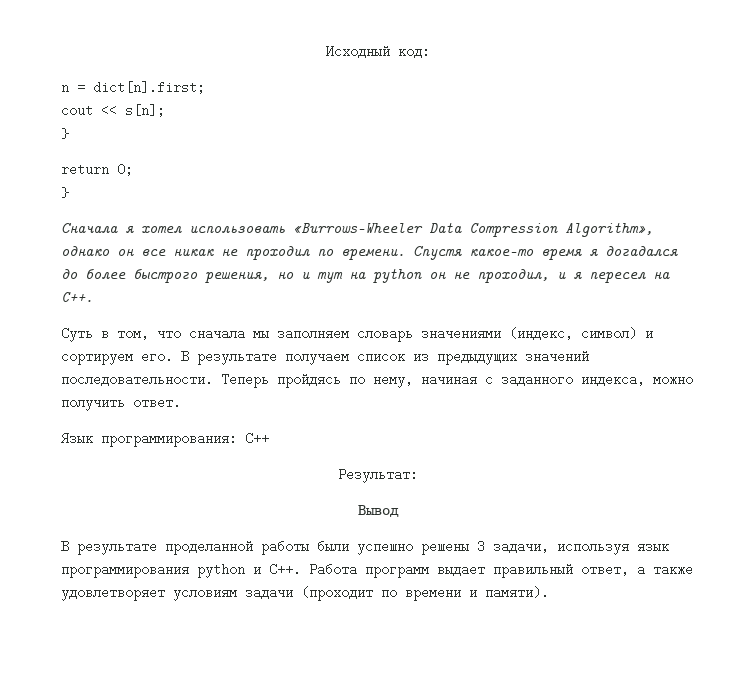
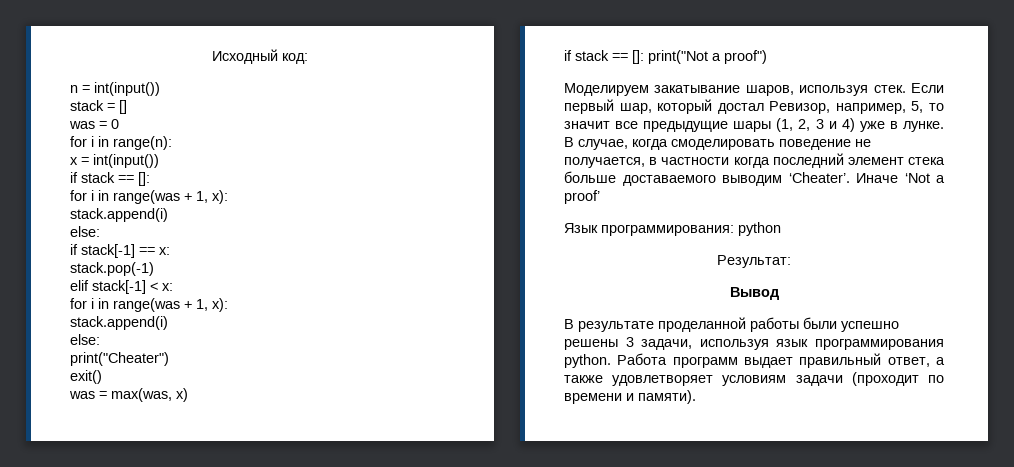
- n = dict[n].first;
- cout << s[n];
- }
- return 0;
- }
- Сначала я хотел использовать «Burrows-Wheeler Data Compression Algorithm», однако он все никак не проходил по времени. Спустя какое-то время я догадался до более быстрого решения, но и тут на python он не проходил, и я пересел на C++.
- Суть в том, что сначала мы заполняем словарь значениями (индекс, символ) и сортируем его. В результате получаем список из предыдущих значений последовательности. Теперь пройдясь по нему, начиная с заданного индекса, можно получить ответ.
+ n = int(input())
+ stack = []
+ was = 0
+ for i in range(n):
+ x = int(input())
+ if stack == []:
+ for i in range(was + 1, x):
+ stack.append(i)
+ else:
+ if stack[-1] == x:
+ stack.pop(-1)
+ elif stack[-1] < x:
+ for i in range(was + 1, x):
+ stack.append(i)
+ else:
+ print("Cheater")
+ exit()
+ was = max(was, x)
+ if stack == []: print("Not a proof")
+ Моделируем закатывание шаров, используя стек. Если первый шар, который достал Ревизор, например, 5, то значит все предыдущие шары (1, 2, 3 и 4) уже в лунке. В случае, когда смоделировать поведение не получается, в частности когда последний элемент стека больше доставаемого выводим ‘Cheater’. Иначе ‘Not a proof’
- Язык программирования: С++
+ Язык программирования: python
- В результате проделанной работы были успешно решены 3 задачи, используя язык программирования python и С++. Работа программ выдает правильный ответ, а также удовлетворяет условиям задачи (проходит по времени и памяти).
+ В результате проделанной работы были успешно решены 3 задачи, используя язык программирования python. Работа программ выдает правильный ответ, а также удовлетворяет условиям задачи (проходит по времени и памяти).

